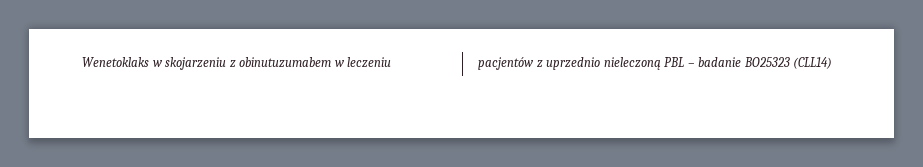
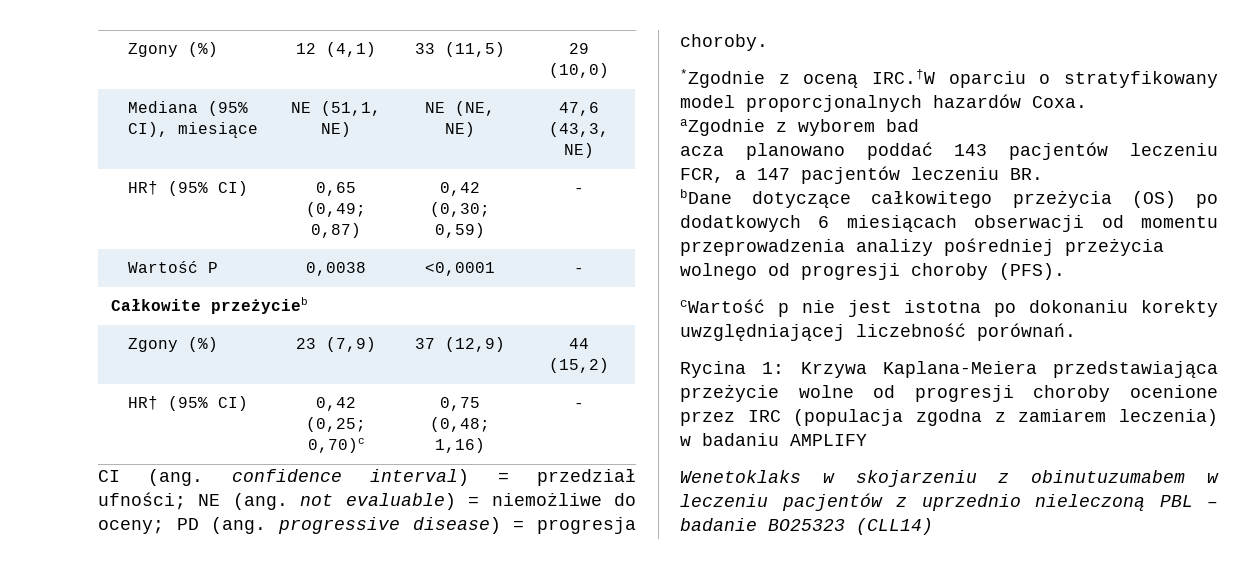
+ Zgony (%) | 12 (4,1) | 33 (11,5) | 29 (10,0)
+ Mediana (95% CI), miesiące | NE (51,1, NE) | NE (NE, NE) | 47,6 (43,3, NE)
+ HR† (95% CI) | 0,65 (0,49; 0,87) | 0,42 (0,30; 0,59) | -
+ Wartość P | 0,0038 | ˂0,0001 | -
+ Całkowite przeżycieb
+ Zgony (%) | 23 (7,9) | 37 (12,9) | 44 (15,2)
+ HR† (95% CI) | 0,42 (0,25; 0,70)c | 0,75 (0,48; 1,16) | -
+ CI (ang. confidence interval) = przedział ufności; NE (ang. not evaluable) = niemożliwe do oceny; PD (ang. progressive disease) = progresja choroby.
+ *Zgodnie z oceną IRC.†W oparciu o stratyfikowany model proporcjonalnych hazardów Coxa.
+ aZgodnie z wyborem bad
+ acza planowano poddać 143 pacjentów leczeniu FCR, a 147 pacjentów leczeniu BR.
+ bDane dotyczące całkowitego przeżycia (OS) po dodatkowych 6 miesiącach obserwacji od momentu przeprowadzenia analizy pośredniej przeżycia wolnego od progresji choroby (PFS).
+ cWartość p nie jest istotna po dokonaniu korekty uwzględniającej liczebność porównań.
+ Rycina 1: Krzywa Kaplana-Meiera przedstawiająca przeżycie wolne od progresji choroby ocenione przez IRC (populacja zgodna z zamiarem leczenia) w badaniu AMPLIFY

